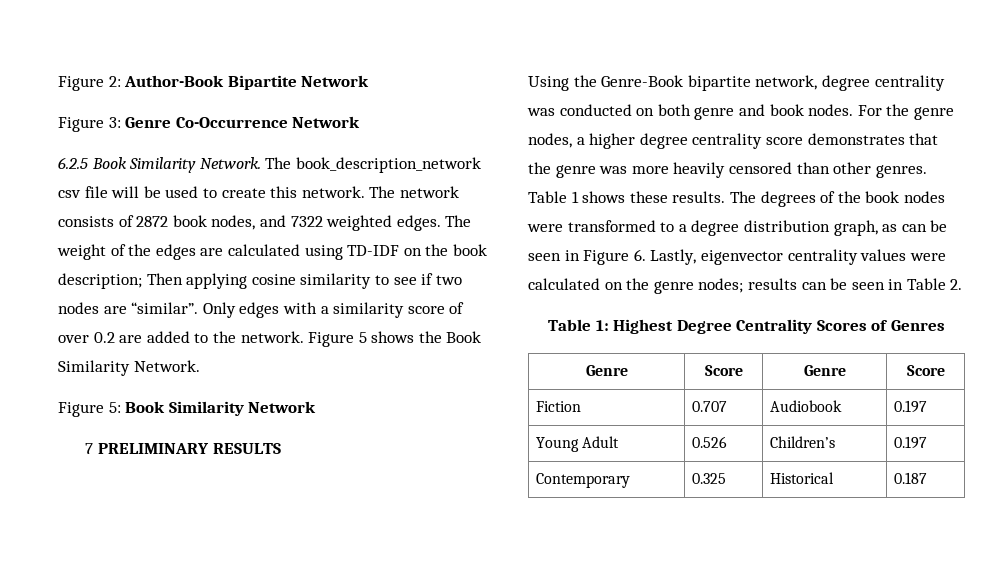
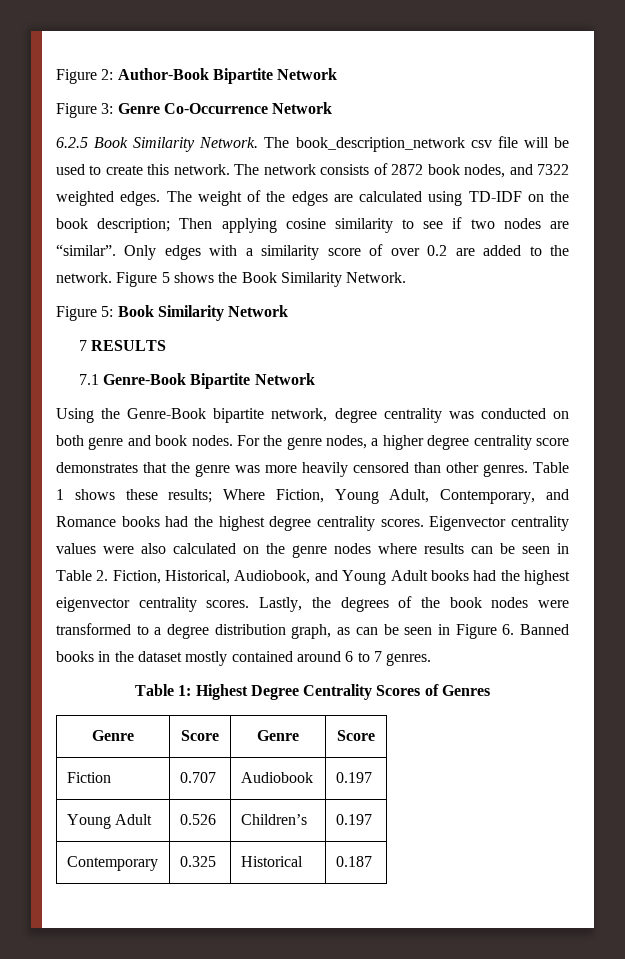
- 7 PRELIMINARY RESULTS
+ 7 RESULTS
+ 7.1 Genre-Book Bipartite Network
- Table 1 shows these results. The degrees of the book nodes were transformed to a degree distribution graph, as can be seen in Figure 6. Lastly, eigenvector centrality values were calculated on the genre nodes; results can be seen in Table 2.
+ Table 1 shows these results; Where Fiction, Young Adult, Contemporary, and Romance books had the highest degree centrality scores. Eigenvector centrality values were also calculated on the genre nodes where results can be seen in Table 2. Fiction, Historical, Audiobook, and Young Adult books had the highest eigenvector centrality scores. Lastly, the degrees of the book nodes were transformed to a degree distribution graph, as can be seen in Figure 6. Banned books in the dataset mostly contained around 6 to 7 genres.

